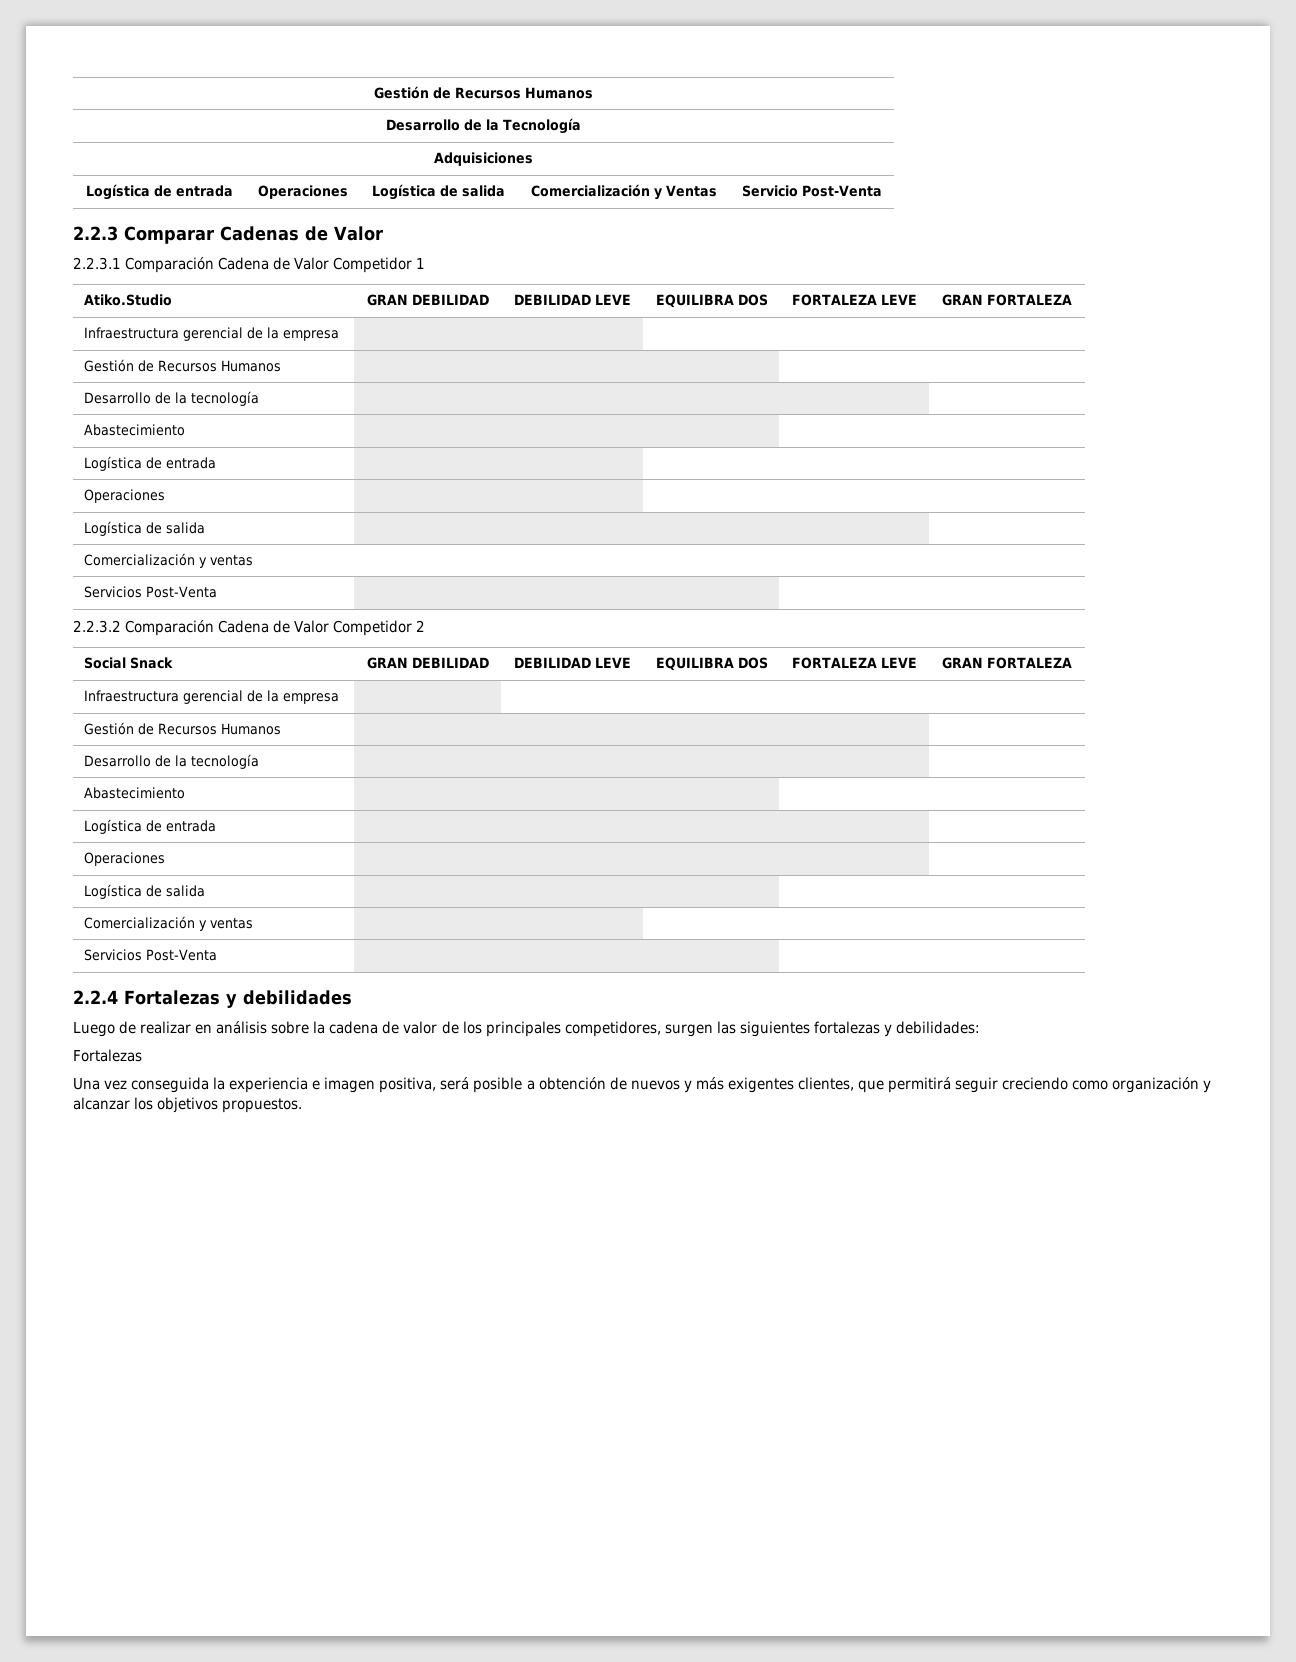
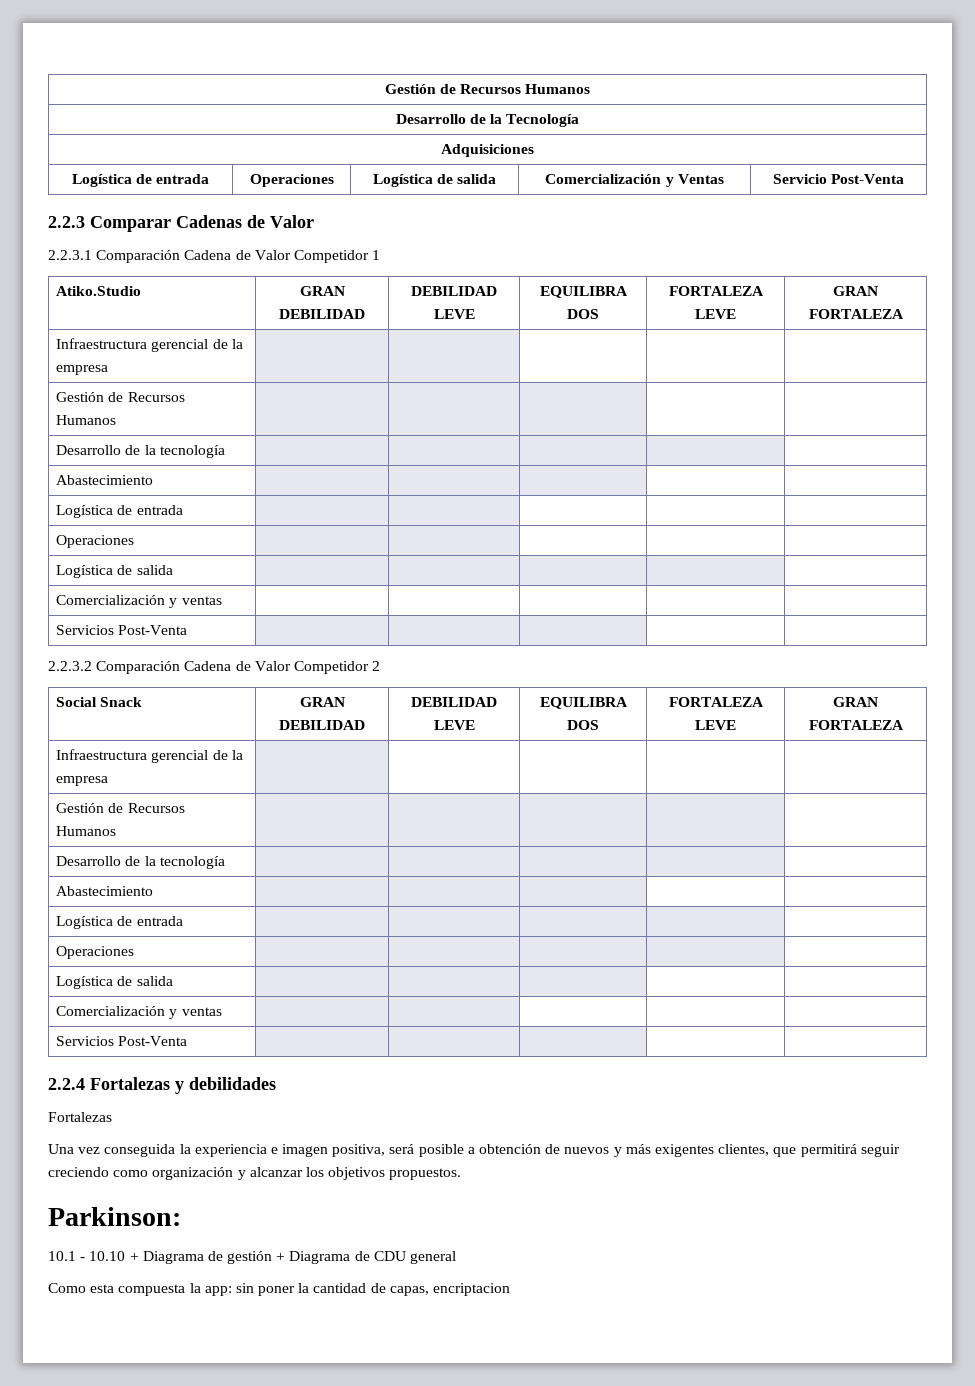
- Luego de realizar en análisis sobre la cadena de valor de los principales competidores, surgen las siguientes fortalezas y debilidades:
+ Parkinson:
+ 10.1 - 10.10 + Diagrama de gestión + Diagrama de CDU general
+ Como esta compuesta la app: sin poner la cantidad de capas, encriptacion

